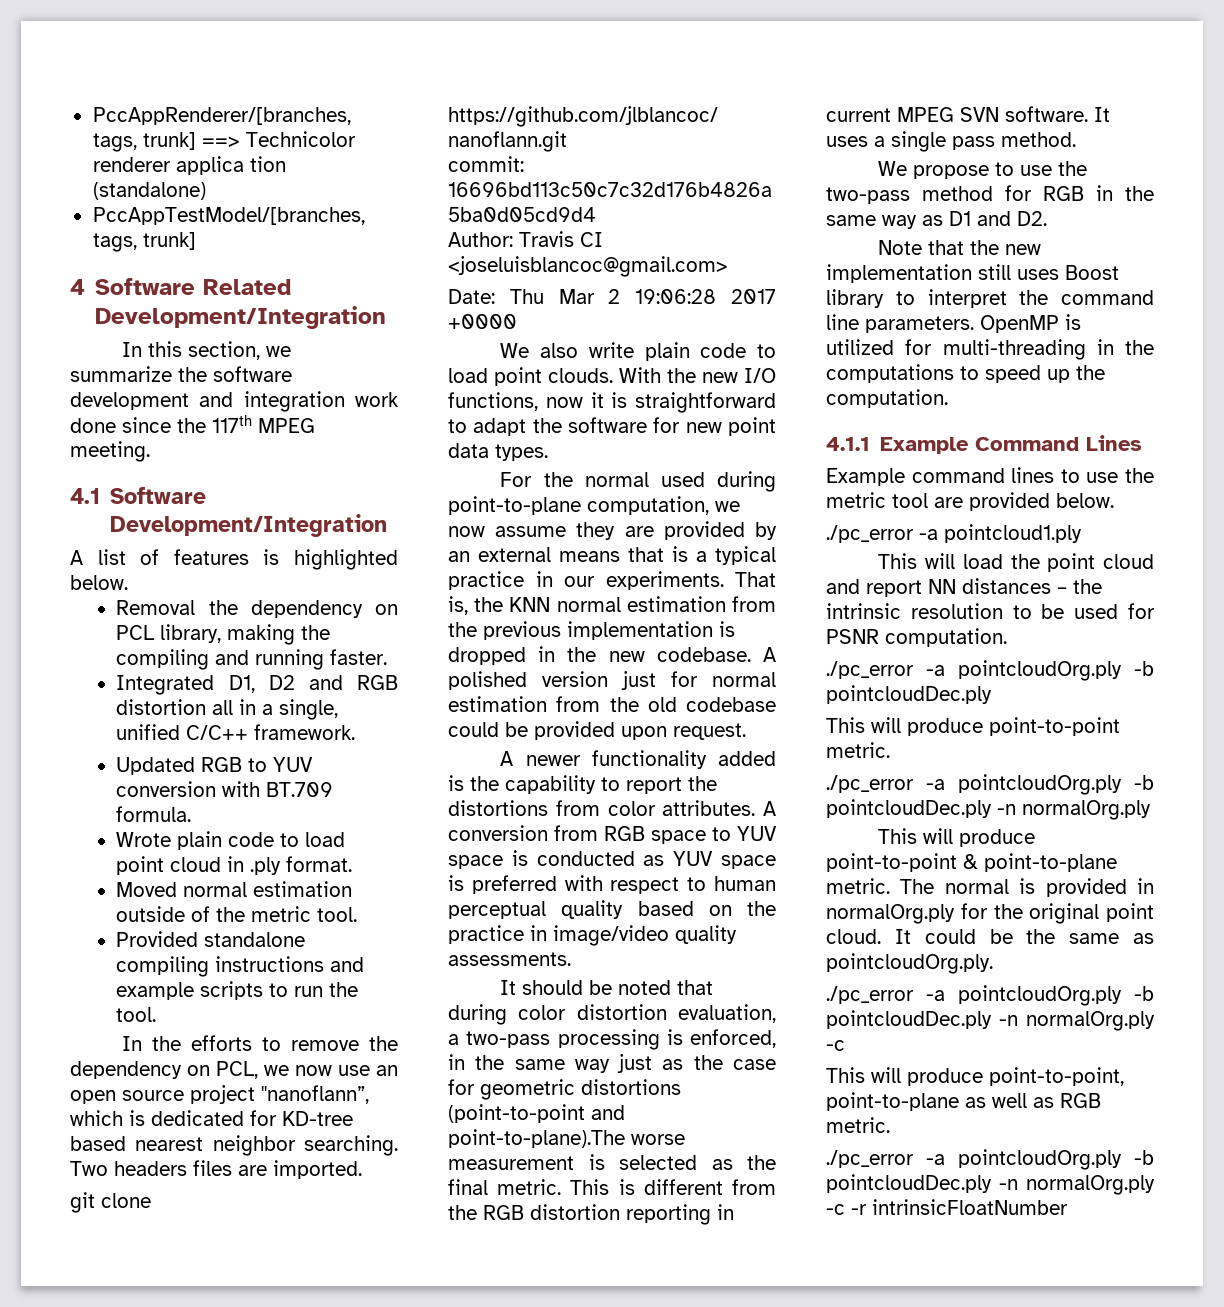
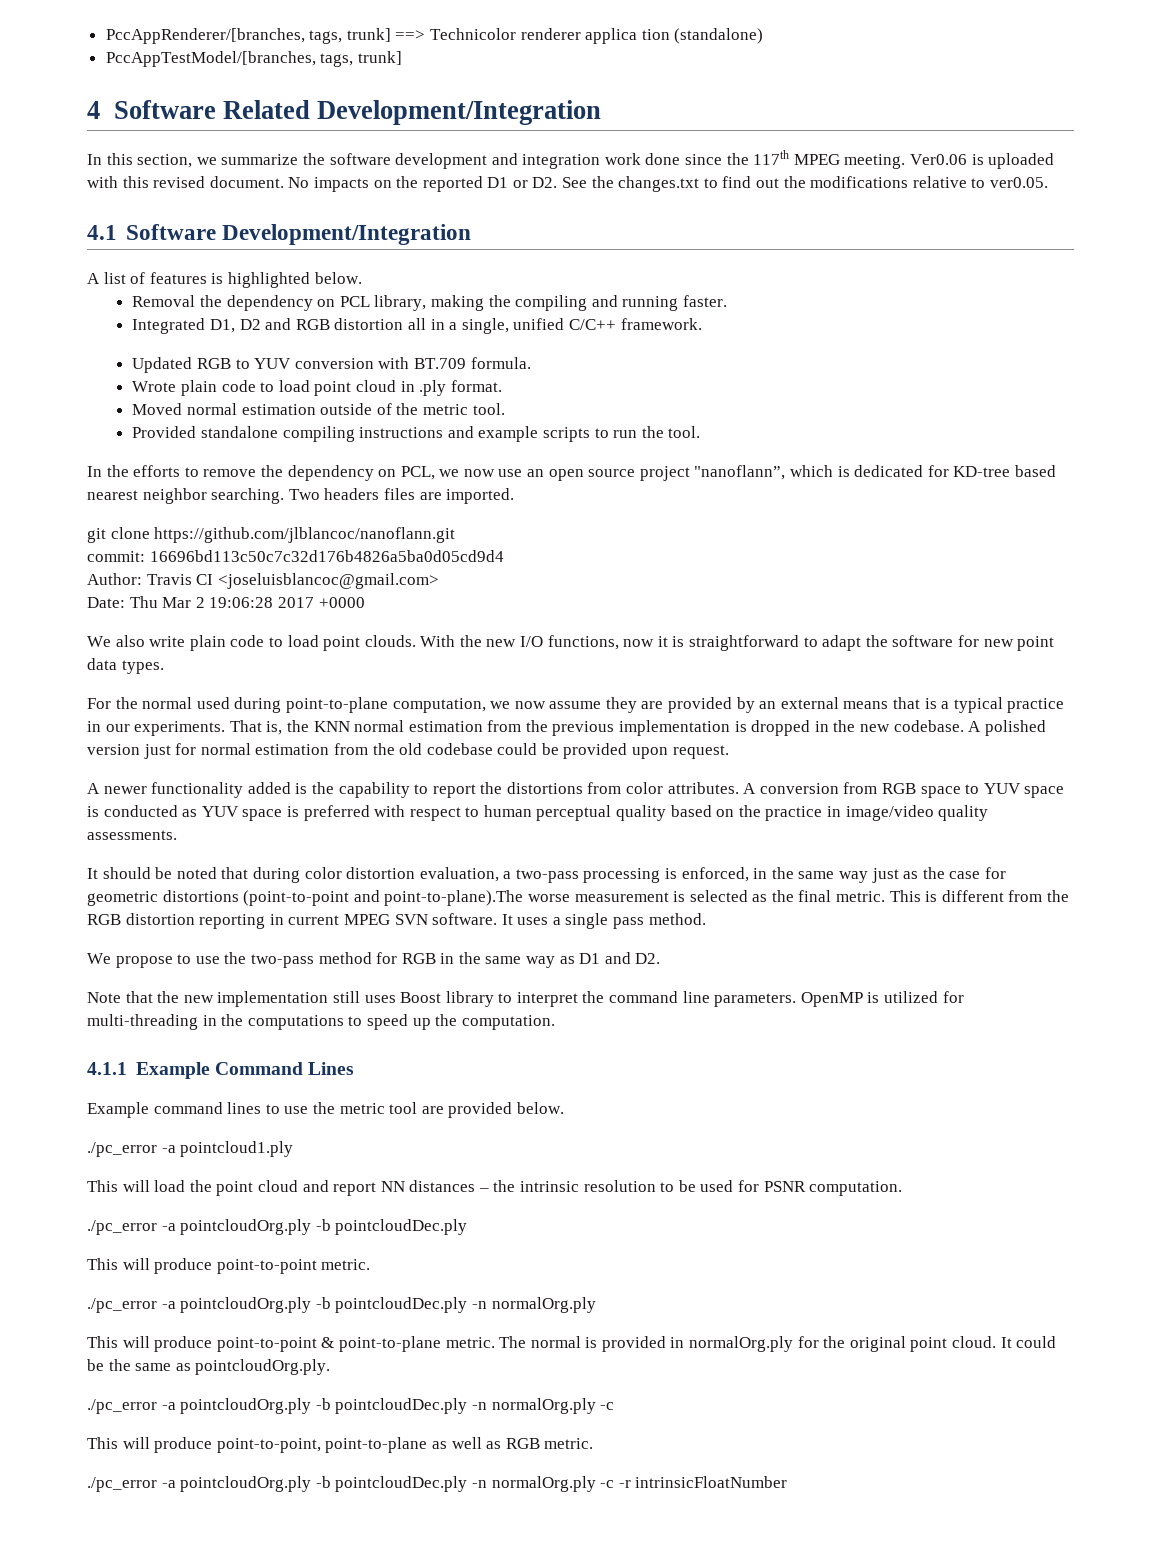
+ Ver0.06 is uploaded with this revised document. No impacts on the reported D1 or D2. See the changes.txt to find out the modifications relative to ver0.05.

